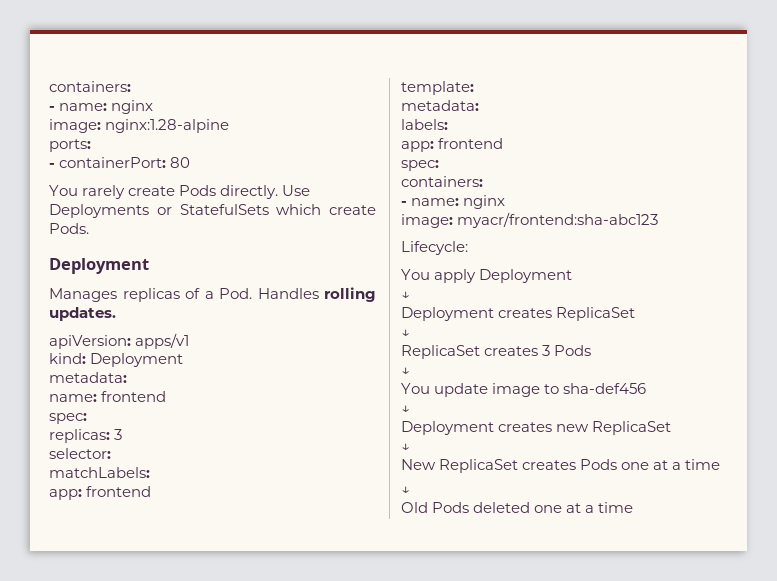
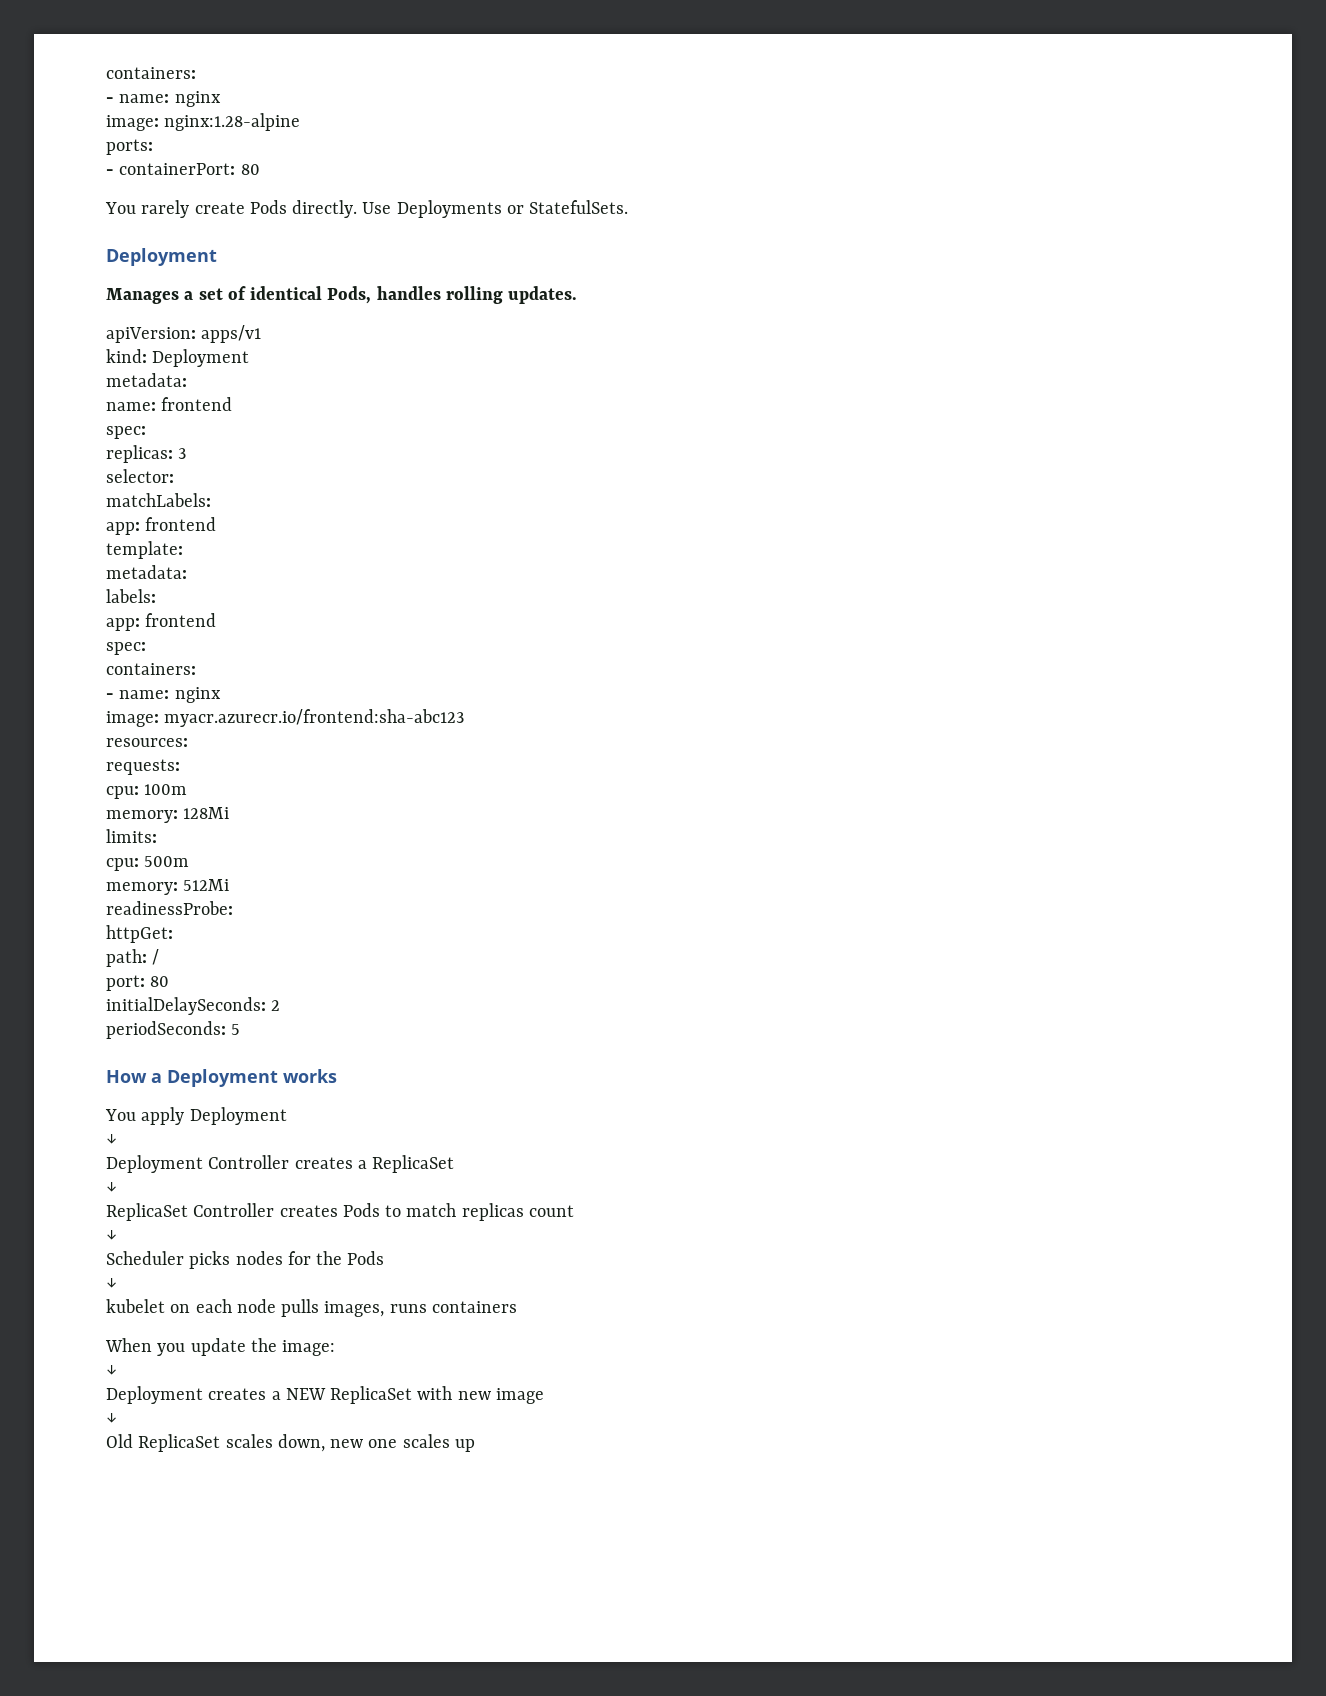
- Use Deployments or StatefulSets which create Pods.
+ Use Deployments or StatefulSets.
  Deployment
- Manages replicas of a Pod. Handles rolling updates.
+ Manages a set of identical Pods, handles rolling updates.
- image: myacr/frontend:sha-abc123
- Lifecycle:
+ image: myacr.azurecr.io/frontend:sha-abc123
+ resources:
+ requests:
+ cpu: 100m
+ memory: 128Mi
+ limits:
+ cpu: 500m
+ memory: 512Mi
+ readinessProbe:
+ httpGet:
+ path: /
+ port: 80
+ initialDelaySeconds: 2
+ periodSeconds: 5
+ How a Deployment works
- Deployment creates ReplicaSet
+ Deployment Controller creates a ReplicaSet
- ReplicaSet creates 3 Pods
+ ReplicaSet Controller creates Pods to match replicas count
  ↓
- You update image to sha-def456
+ Scheduler picks nodes for the Pods
  ↓
- Deployment creates new ReplicaSet
+ kubelet on each node pulls images, runs containers
+ When you update the image:
  ↓
- New ReplicaSet creates Pods one at a time
+ Deployment creates a NEW ReplicaSet with new image
  ↓
- Old Pods deleted one at a time
+ Old ReplicaSet scales down, new one scales up

